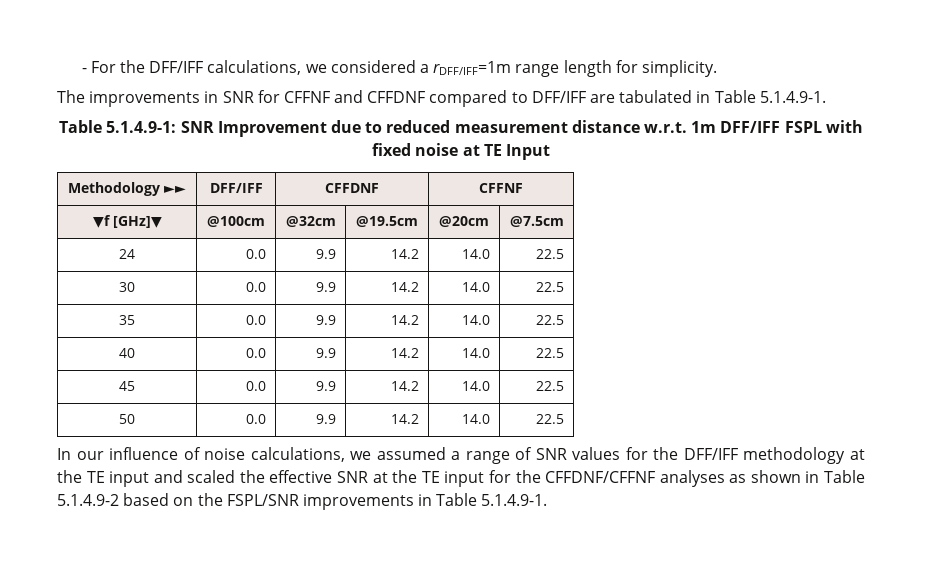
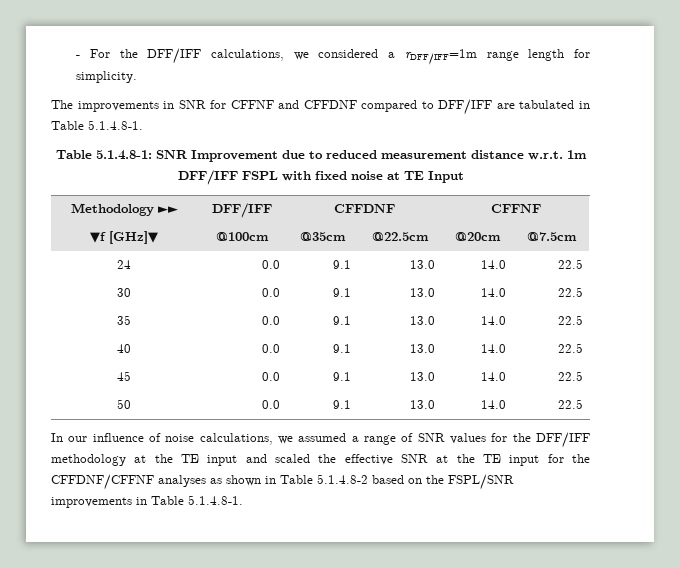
- The improvements in SNR for CFFNF and CFFDNF compared to DFF/IFF are tabulated in Table 5.1.4.9-1.
- Table 5.1.4.9-1: SNR Improvement due to reduced measurement distance w.r.t. 1m DFF/IFF FSPL with fixed noise at TE Input
+ The improvements in SNR for CFFNF and CFFDNF compared to DFF/IFF are tabulated in Table 5.1.4.8-1.
+ Table 5.1.4.8-1: SNR Improvement due to reduced measurement distance w.r.t. 1m DFF/IFF FSPL with fixed noise at TE Input
- ▼f [GHz]▼ | @100cm | @32cm | @19.5cm | @20cm | @7.5cm
+ ▼f [GHz]▼ | @100cm | @35cm | @22.5cm | @20cm | @7.5cm
- 24 | 0.0 | 9.9 | 14.2 | 14.0 | 22.5
+ 24 | 0.0 | 9.1 | 13.0 | 14.0 | 22.5
- 30 | 0.0 | 9.9 | 14.2 | 14.0 | 22.5
+ 30 | 0.0 | 9.1 | 13.0 | 14.0 | 22.5
- 35 | 0.0 | 9.9 | 14.2 | 14.0 | 22.5
+ 35 | 0.0 | 9.1 | 13.0 | 14.0 | 22.5
- 40 | 0.0 | 9.9 | 14.2 | 14.0 | 22.5
+ 40 | 0.0 | 9.1 | 13.0 | 14.0 | 22.5
- 45 | 0.0 | 9.9 | 14.2 | 14.0 | 22.5
+ 45 | 0.0 | 9.1 | 13.0 | 14.0 | 22.5
- 50 | 0.0 | 9.9 | 14.2 | 14.0 | 22.5
+ 50 | 0.0 | 9.1 | 13.0 | 14.0 | 22.5
- In our influence of noise calculations, we assumed a range of SNR values for the DFF/IFF methodology at the TE input and scaled the effective SNR at the TE input for the CFFDNF/CFFNF analyses as shown in Table 5.1.4.9-2 based on the FSPL/SNR improvements in Table 5.1.4.9-1.
+ In our influence of noise calculations, we assumed a range of SNR values for the DFF/IFF methodology at the TE input and scaled the effective SNR at the TE input for the CFFDNF/CFFNF analyses as shown in Table 5.1.4.8-2 based on the FSPL/SNR improvements in Table 5.1.4.8-1.

